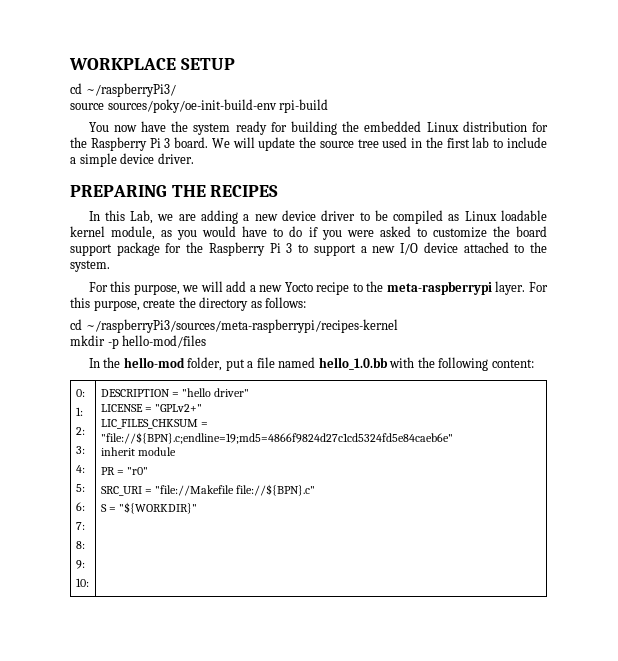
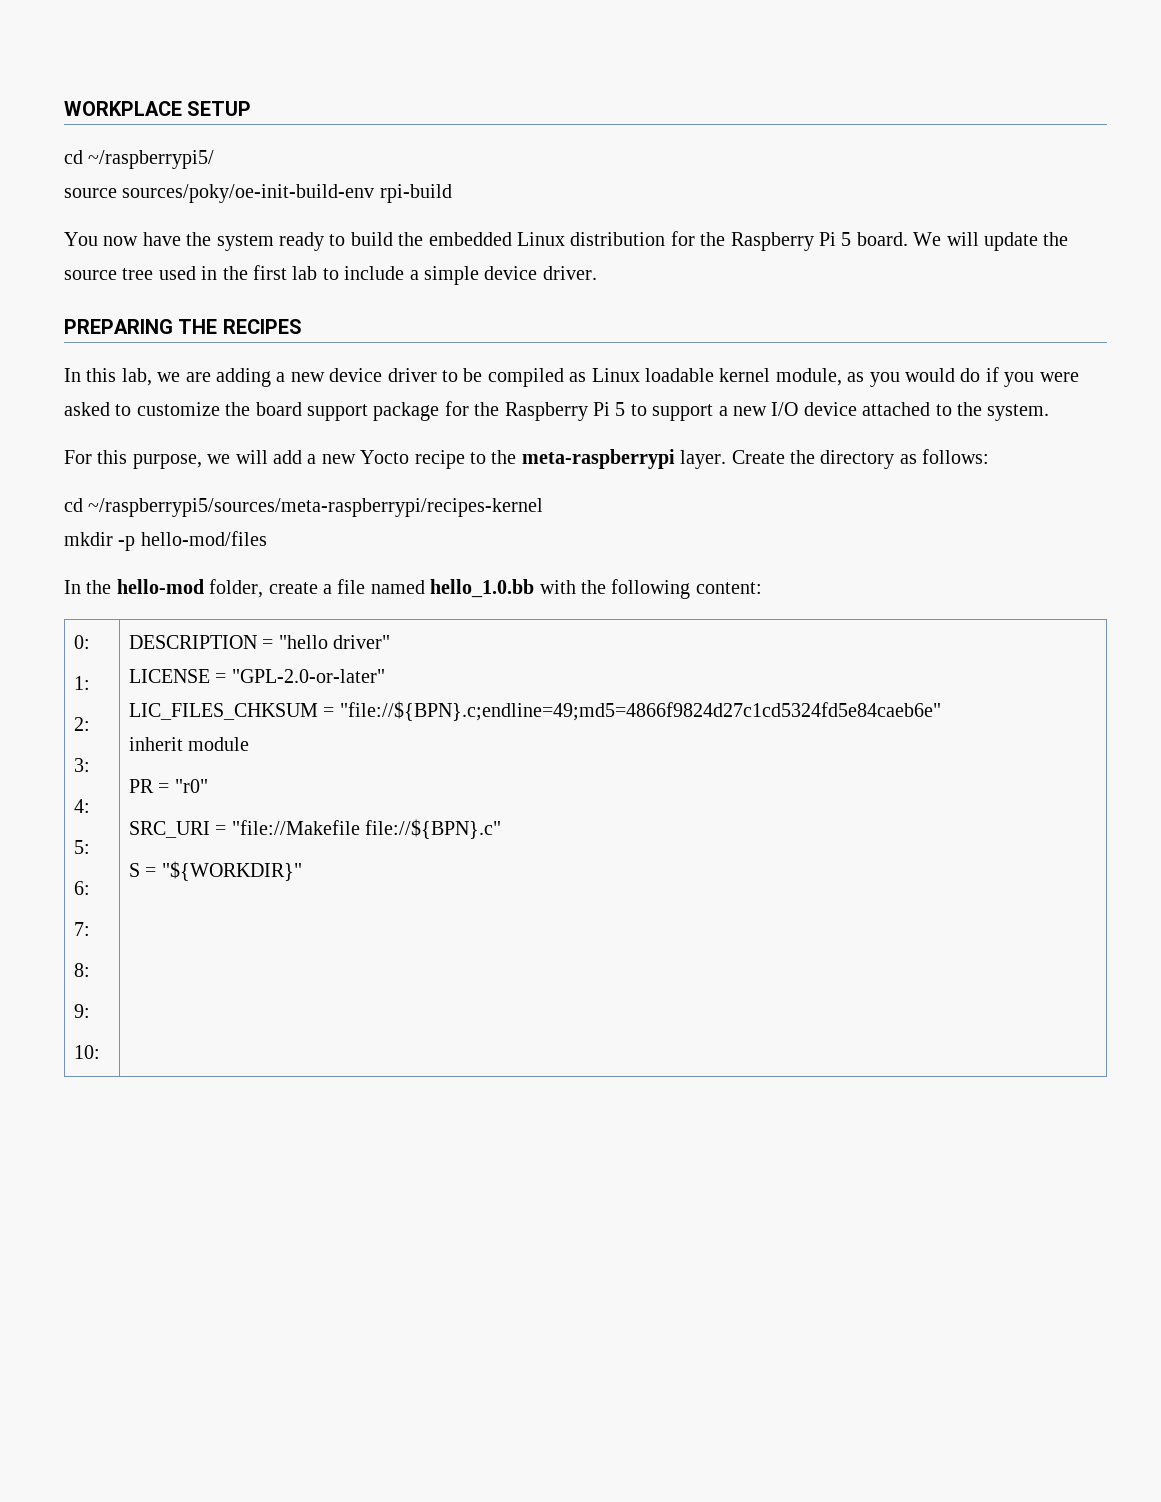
- cd ~/raspberryPi3/
+ cd ~/raspberrypi5/
- You now have the system ready for building the embedded Linux distribution for the Raspberry Pi 3 board.
+ You now have the system ready to build the embedded Linux distribution for the Raspberry Pi 5 board.
- In this Lab, we are adding a new device driver to be compiled as Linux loadable kernel module, as you would have to do if you were asked to customize the board support package for the Raspberry Pi 3 to support a new I/O device attached to the system.
+ In this lab, we are adding a new device driver to be compiled as Linux loadable kernel module, as you would do if you were asked to customize the board support package for the Raspberry Pi 5 to support a new I/O device attached to the system.
- For this purpose, create the directory as follows:
+ Create the directory as follows:
- cd ~/raspberryPi3/sources/meta-raspberrypi/recipes-kernel
+ cd ~/raspberrypi5/sources/meta-raspberrypi/recipes-kernel
- In the hello-mod folder, put a file named hello_1.0.bb with the following content:
+ In the hello-mod folder, create a file named hello_1.0.bb with the following content:
  0:
  1:
  2:
  3:
  4:
  5:
  6:
  7:
  8:
  9:
  10: | DESCRIPTION = "hello driver"
- LICENSE = "GPLv2+"
- LIC_FILES_CHKSUM = "file://${BPN}.c;endline=19;md5=4866f9824d27c1cd5324fd5e84caeb6e"
+ LICENSE = "GPL-2.0-or-later"
+ LIC_FILES_CHKSUM = "file://${BPN}.c;endline=49;md5=4866f9824d27c1cd5324fd5e84caeb6e"

